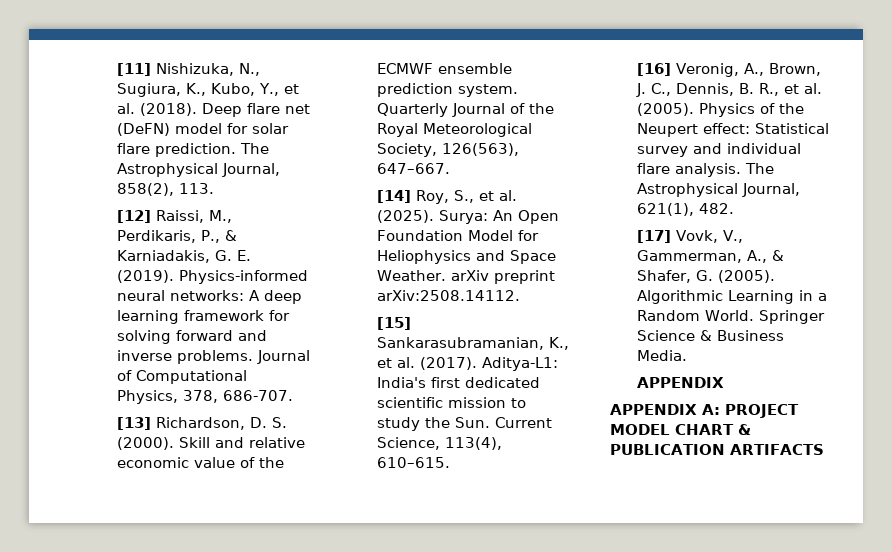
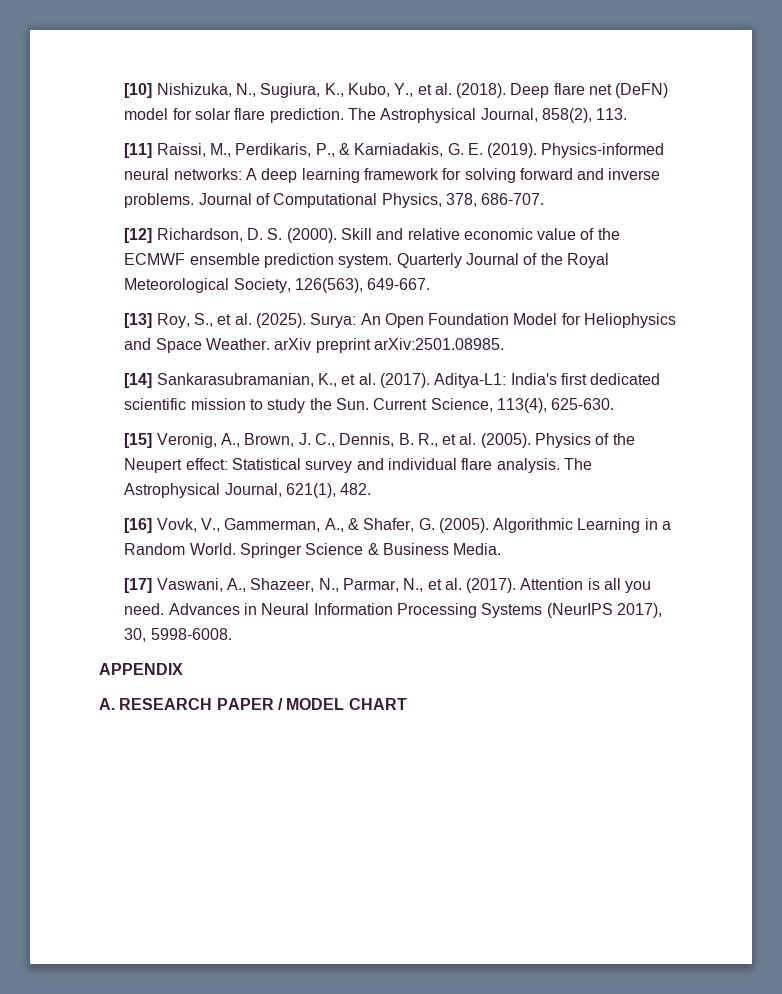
- [11] Nishizuka, N., Sugiura, K., Kubo, Y., et al. (2018).
+ [10] Nishizuka, N., Sugiura, K., Kubo, Y., et al. (2018).
- [12] Raissi, M., Perdikaris, P., & Karniadakis, G. E. (2019).
+ [11] Raissi, M., Perdikaris, P., & Karniadakis, G. E. (2019).
- [13] Richardson, D. S. (2000).
+ [12] Richardson, D. S. (2000).
- Quarterly Journal of the Royal Meteorological Society, 126(563), 647–667.
- [14] Roy, S., et al. (2025).
+ Quarterly Journal of the Royal Meteorological Society, 126(563), 649-667.
+ [13] Roy, S., et al. (2025).
- Surya: An Open Foundation Model for Heliophysics and Space Weather. arXiv preprint arXiv:2508.14112.
- [15] Sankarasubramanian, K., et al. (2017).
+ Surya: An Open Foundation Model for Heliophysics and Space Weather. arXiv preprint arXiv:2501.08985.
+ [14] Sankarasubramanian, K., et al. (2017).
- Aditya-L1: India's first dedicated scientific mission to study the Sun. Current Science, 113(4), 610–615.
- [16] Veronig, A., Brown, J. C., Dennis, B. R., et al. (2005).
+ Aditya-L1: India's first dedicated scientific mission to study the Sun. Current Science, 113(4), 625-630.
+ [15] Veronig, A., Brown, J. C., Dennis, B. R., et al. (2005).
- [17] Vovk, V., Gammerman, A., & Shafer, G. (2005).
+ [16] Vovk, V., Gammerman, A., & Shafer, G. (2005).
  Springer Science & Business Media.
+ [17] Vaswani, A., Shazeer, N., Parmar, N., et al. (2017). Attention is all you need. Advances in Neural Information Processing Systems (NeurIPS 2017), 30, 5998-6008.
  APPENDIX
- APPENDIX A: PROJECT MODEL CHART & PUBLICATION ARTIFACTS
+ A. RESEARCH PAPER / MODEL CHART

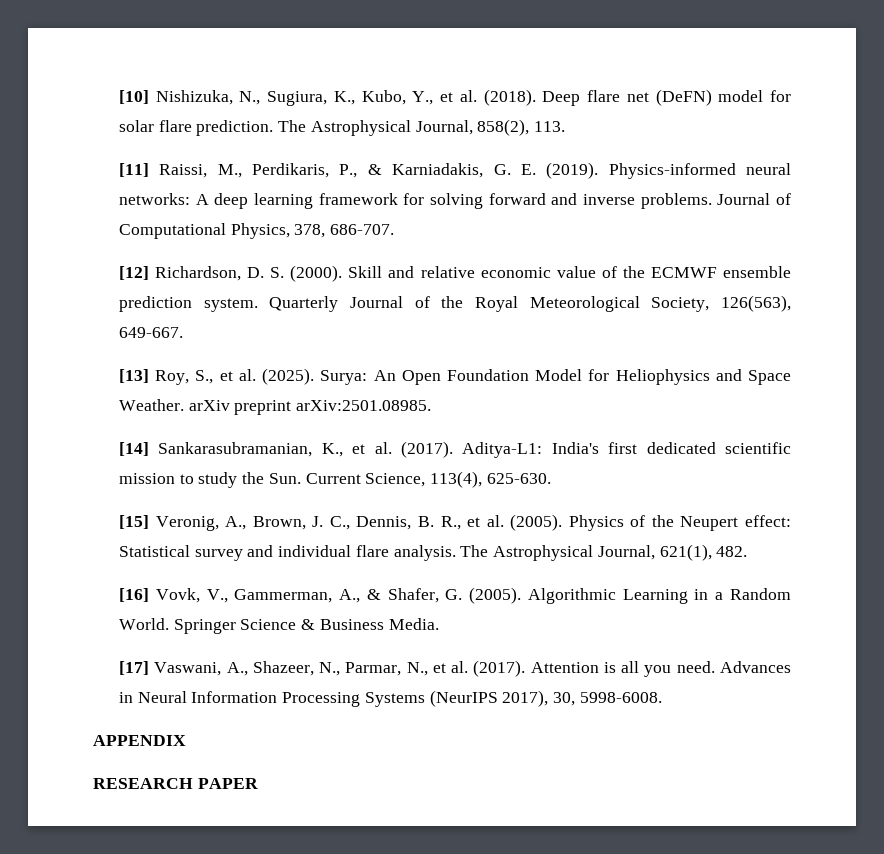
- A. RESEARCH PAPER / MODEL CHART
+ RESEARCH PAPER

